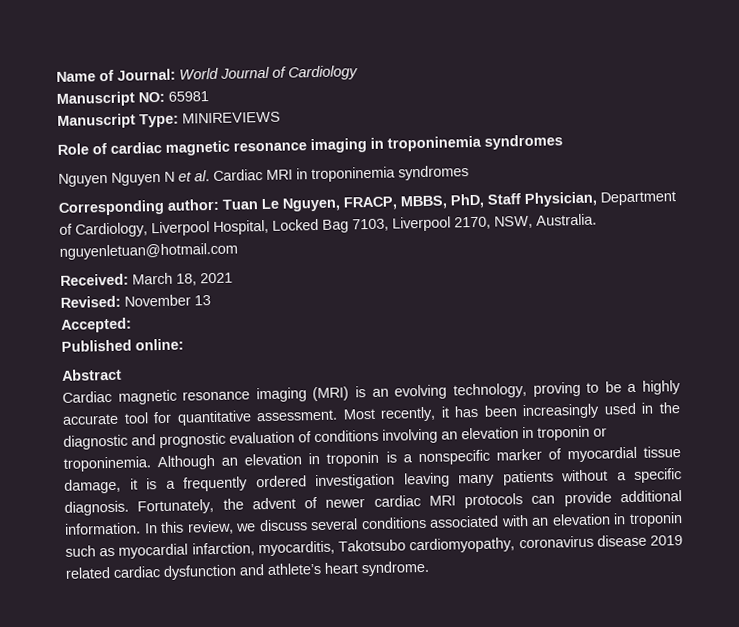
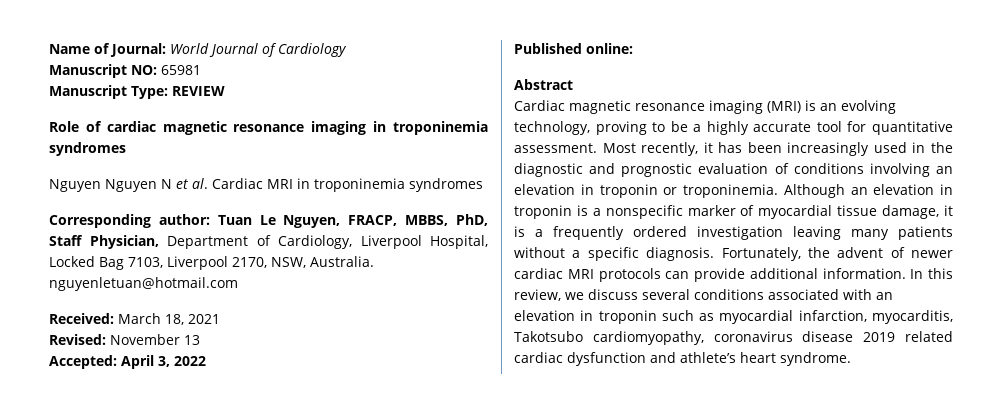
- Manuscript Type: MINIREVIEWS
+ Manuscript Type: REVIEW
- Accepted:
+ Accepted: April 3, 2022

